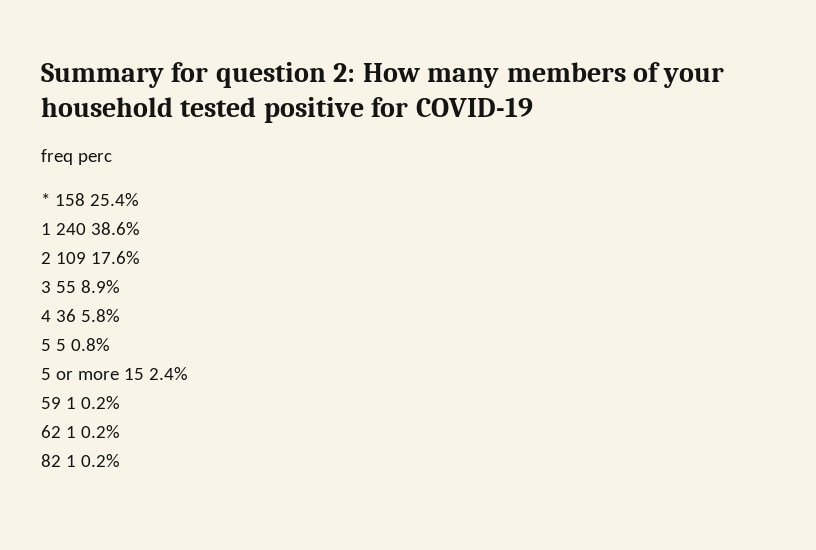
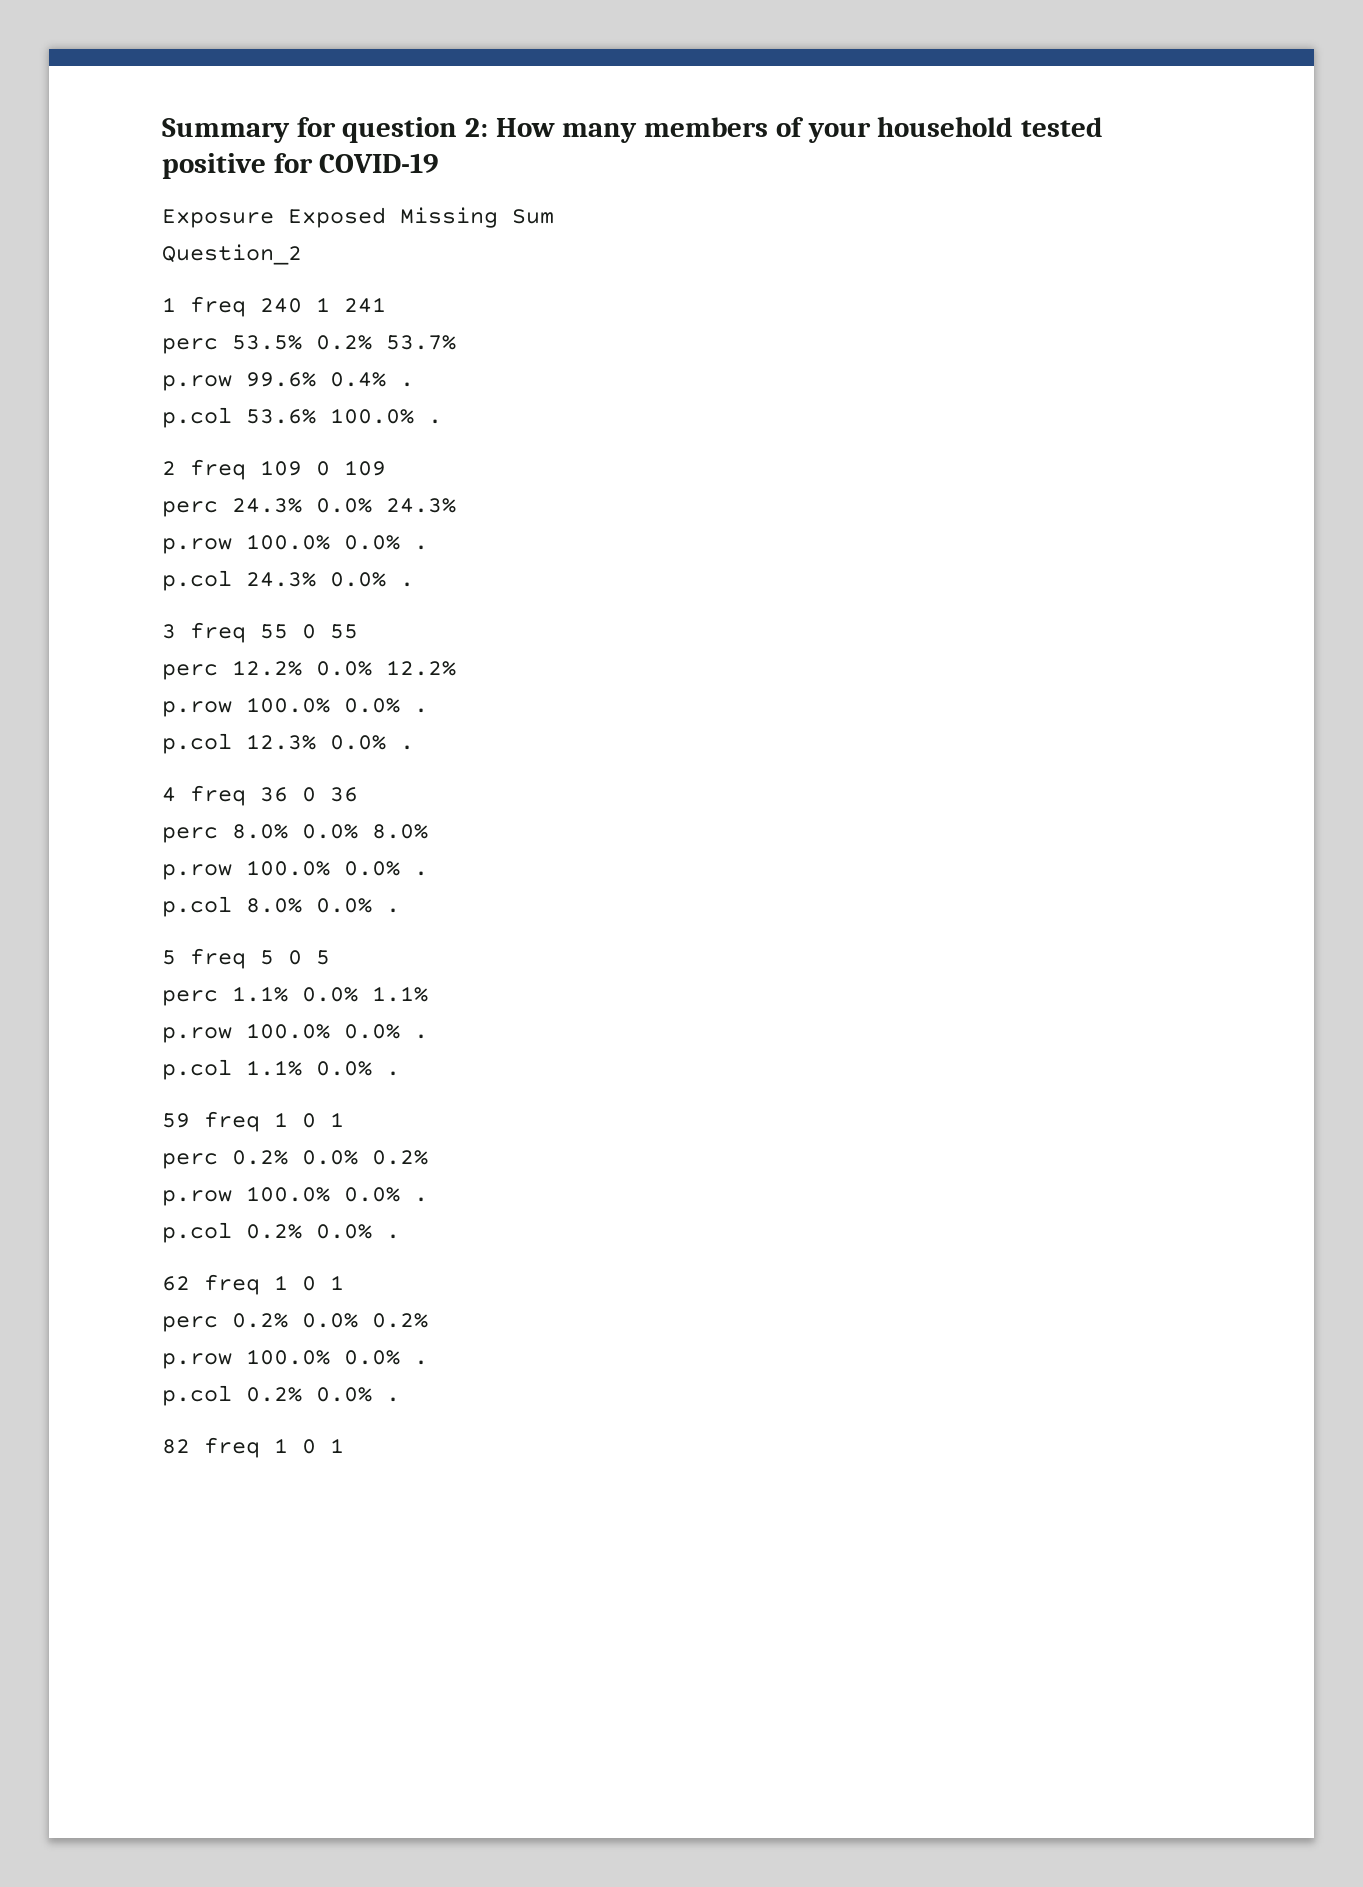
- freq perc
- * 158 25.4%
- 1 240 38.6%
- 2 109 17.6%
- 3 55 8.9%
- 4 36 5.8%
- 5 5 0.8%
- 5 or more 15 2.4%
- 59 1 0.2%
- 62 1 0.2%
- 82 1 0.2%
+ Exposure Exposed Missing Sum
+ Question_2
+ 1 freq 240 1 241
+ perc 53.5% 0.2% 53.7%
+ p.row 99.6% 0.4% .
+ p.col 53.6% 100.0% .
+ 2 freq 109 0 109
+ perc 24.3% 0.0% 24.3%
+ p.row 100.0% 0.0% .
+ p.col 24.3% 0.0% .
+ 3 freq 55 0 55
+ perc 12.2% 0.0% 12.2%
+ p.row 100.0% 0.0% .
+ p.col 12.3% 0.0% .
+ 4 freq 36 0 36
+ perc 8.0% 0.0% 8.0%
+ p.row 100.0% 0.0% .
+ p.col 8.0% 0.0% .
+ 5 freq 5 0 5
+ perc 1.1% 0.0% 1.1%
+ p.row 100.0% 0.0% .
+ p.col 1.1% 0.0% .
+ 59 freq 1 0 1
+ perc 0.2% 0.0% 0.2%
+ p.row 100.0% 0.0% .
+ p.col 0.2% 0.0% .
+ 62 freq 1 0 1
+ perc 0.2% 0.0% 0.2%
+ p.row 100.0% 0.0% .
+ p.col 0.2% 0.0% .
+ 82 freq 1 0 1

